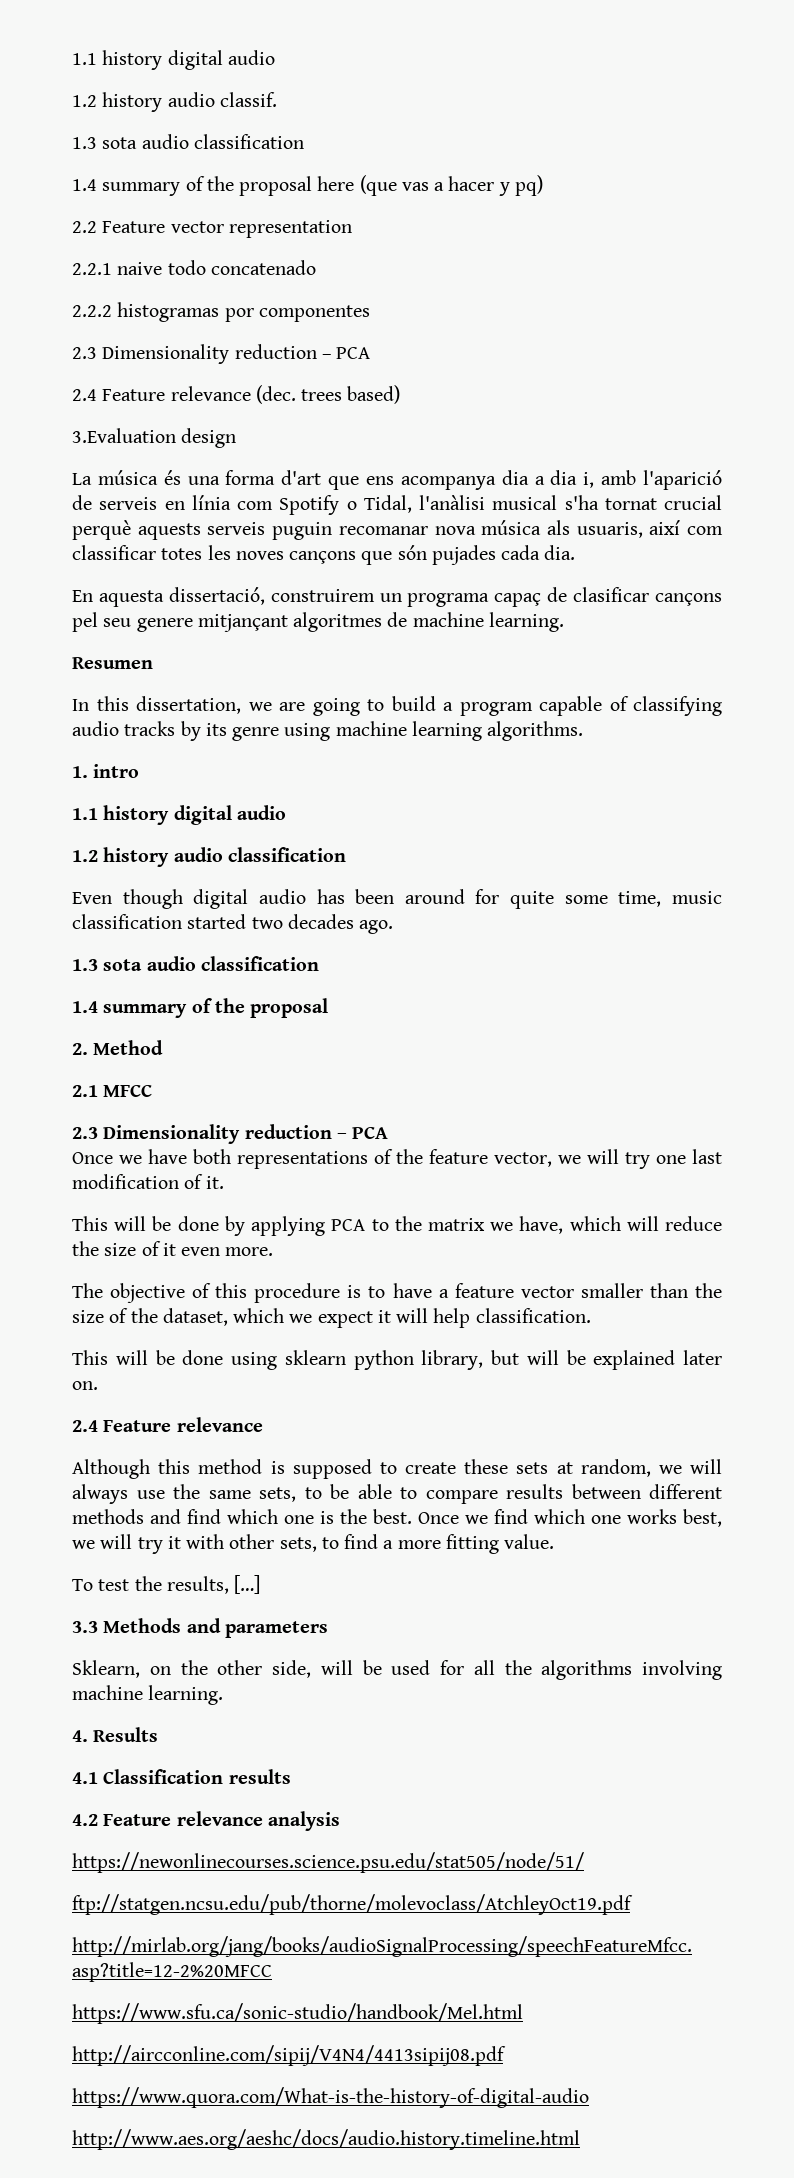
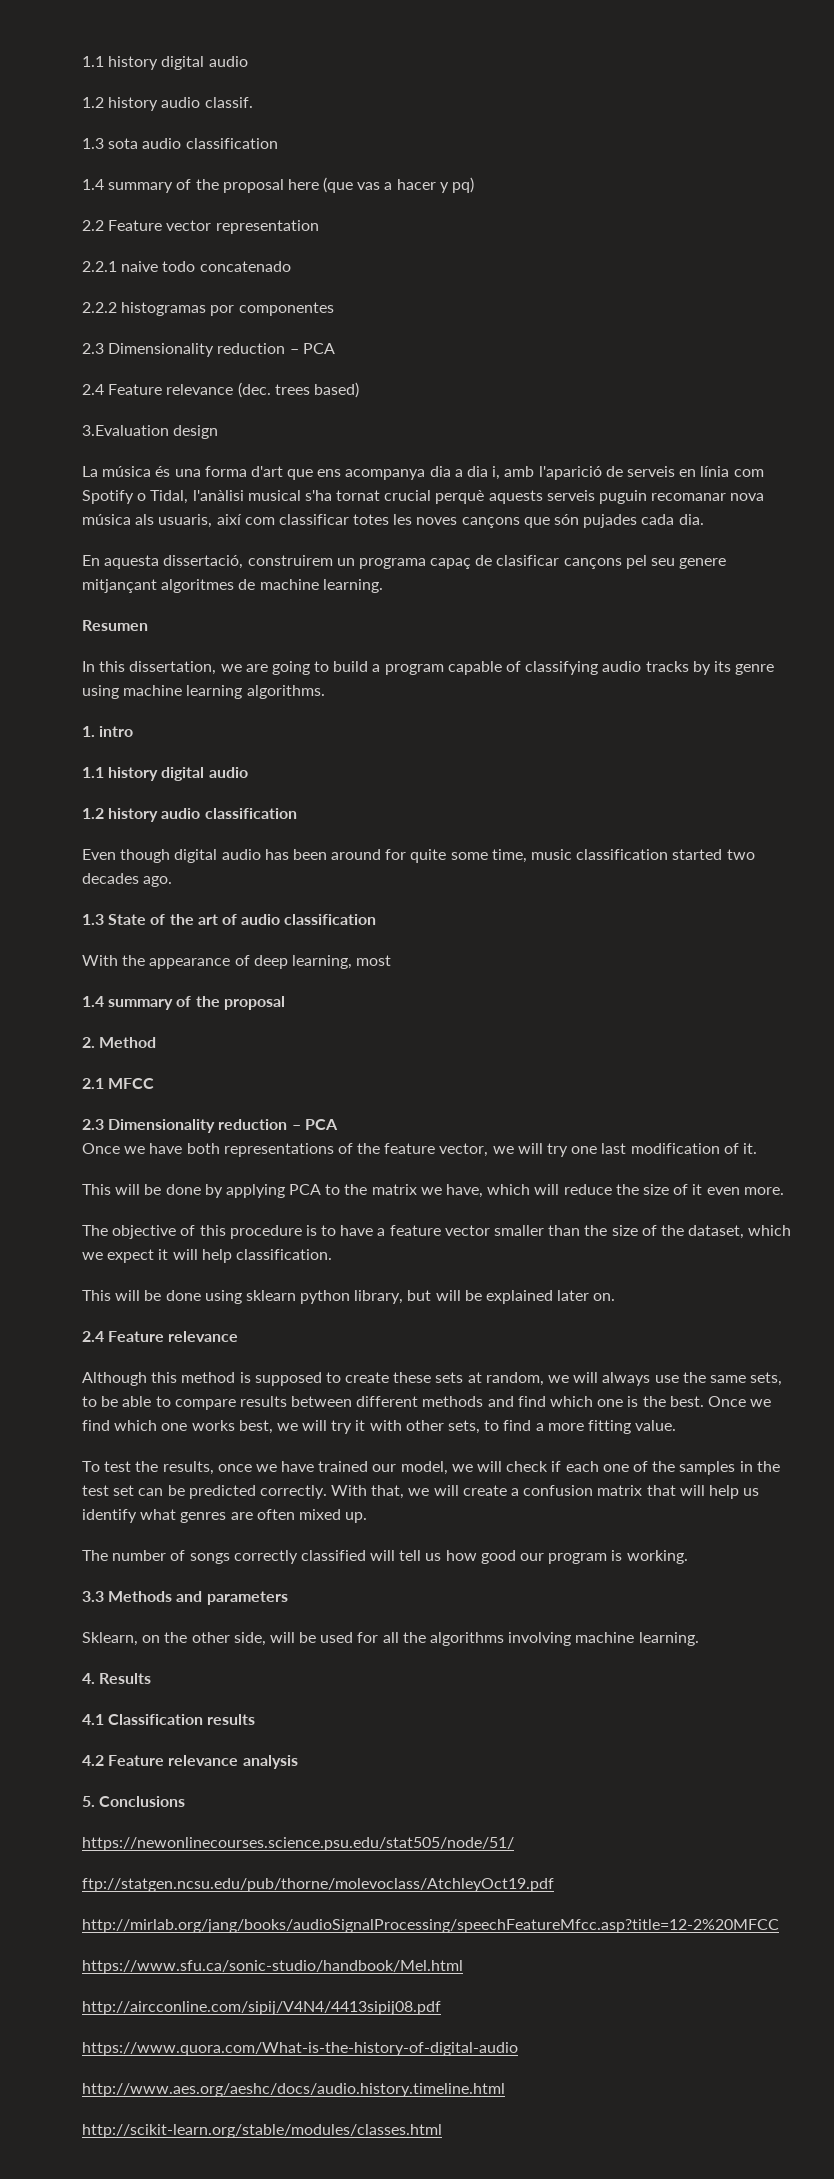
  Even though digital audio has been around for quite some time, music classification started two decades ago.
- 1.3 sota audio classification
+ 1.3 State of the art of audio classification
+ With the appearance of deep learning, most
- To test the results, […]
+ To test the results, once we have trained our model, we will check if each one of the samples in the test set can be predicted correctly. With that, we will create a confusion matrix that will help us identify what genres are often mixed up.
+ The number of songs correctly classified will tell us how good our program is working.
+ 5. Conclusions
+ http://scikit-learn.org/stable/modules/classes.html

